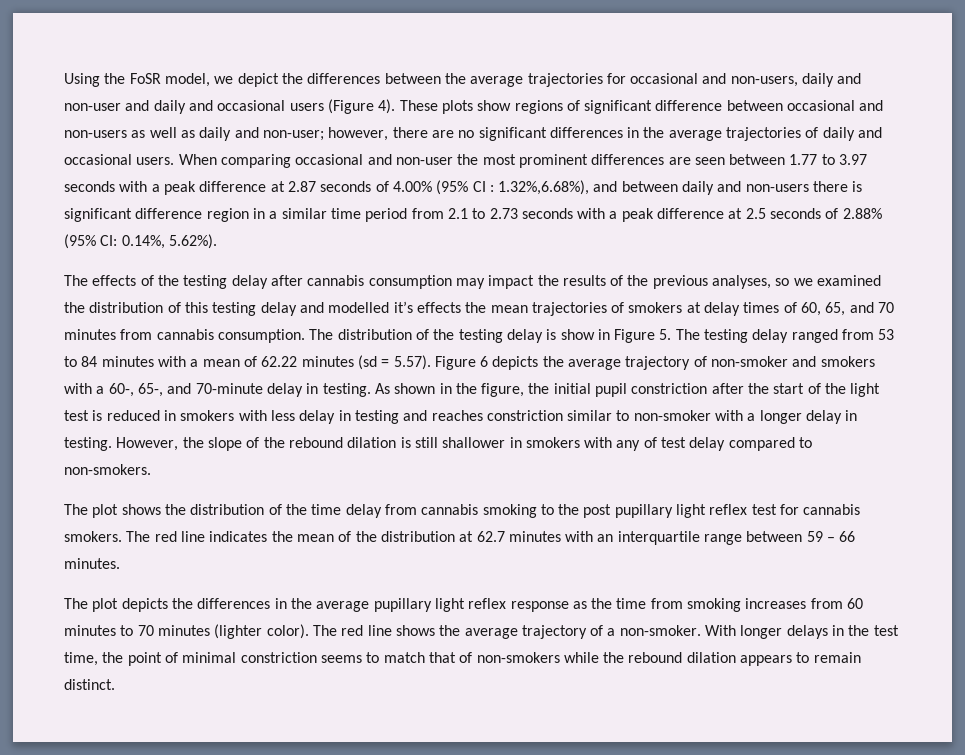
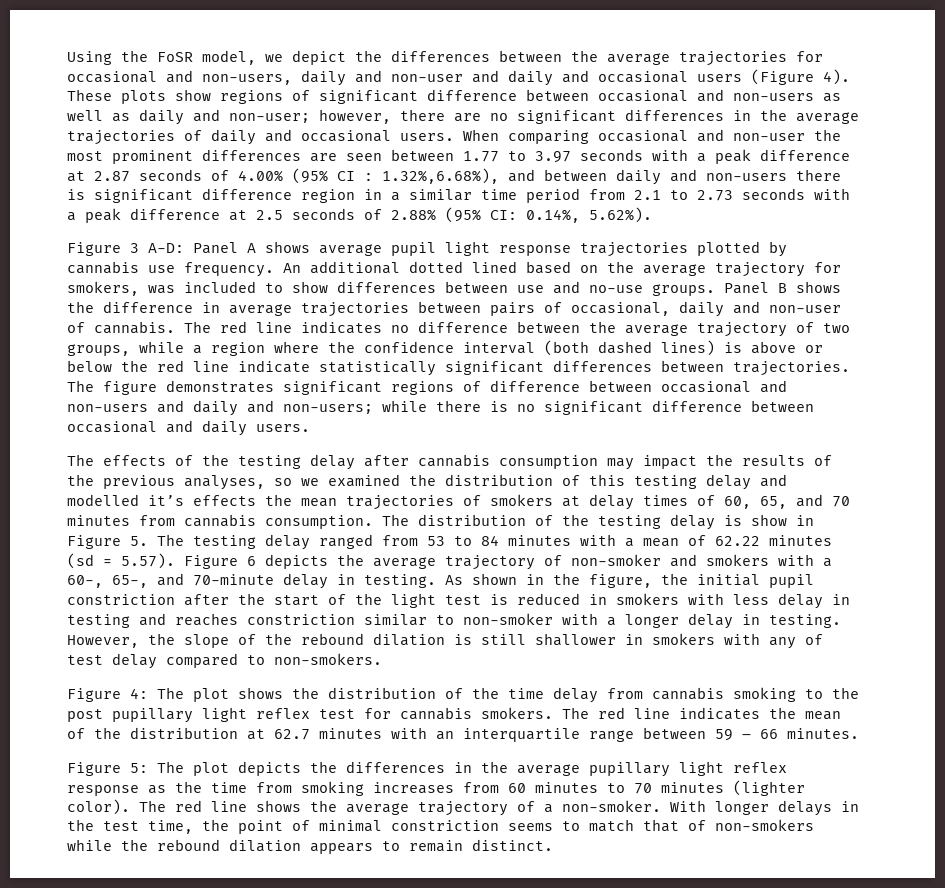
+ Figure 3 A-D: Panel A shows average pupil light response trajectories plotted by cannabis use frequency. An additional dotted lined based on the average trajectory for smokers, was included to show differences between use and no-use groups. Panel B shows the difference in average trajectories between pairs of occasional, daily and non-user of cannabis. The red line indicates no difference between the average trajectory of two groups, while a region where the confidence interval (both dashed lines) is above or below the red line indicate statistically significant differences between trajectories. The figure demonstrates significant regions of difference between occasional and non-users and daily and non-users; while there is no significant difference between occasional and daily users.
- The plot shows the distribution of the time delay from cannabis smoking to the post pupillary light reflex test for cannabis smokers.
+ Figure 4: The plot shows the distribution of the time delay from cannabis smoking to the post pupillary light reflex test for cannabis smokers.
- The plot depicts the differences in the average pupillary light reflex response as the time from smoking increases from 60 minutes to 70 minutes (lighter color).
+ Figure 5: The plot depicts the differences in the average pupillary light reflex response as the time from smoking increases from 60 minutes to 70 minutes (lighter color).

